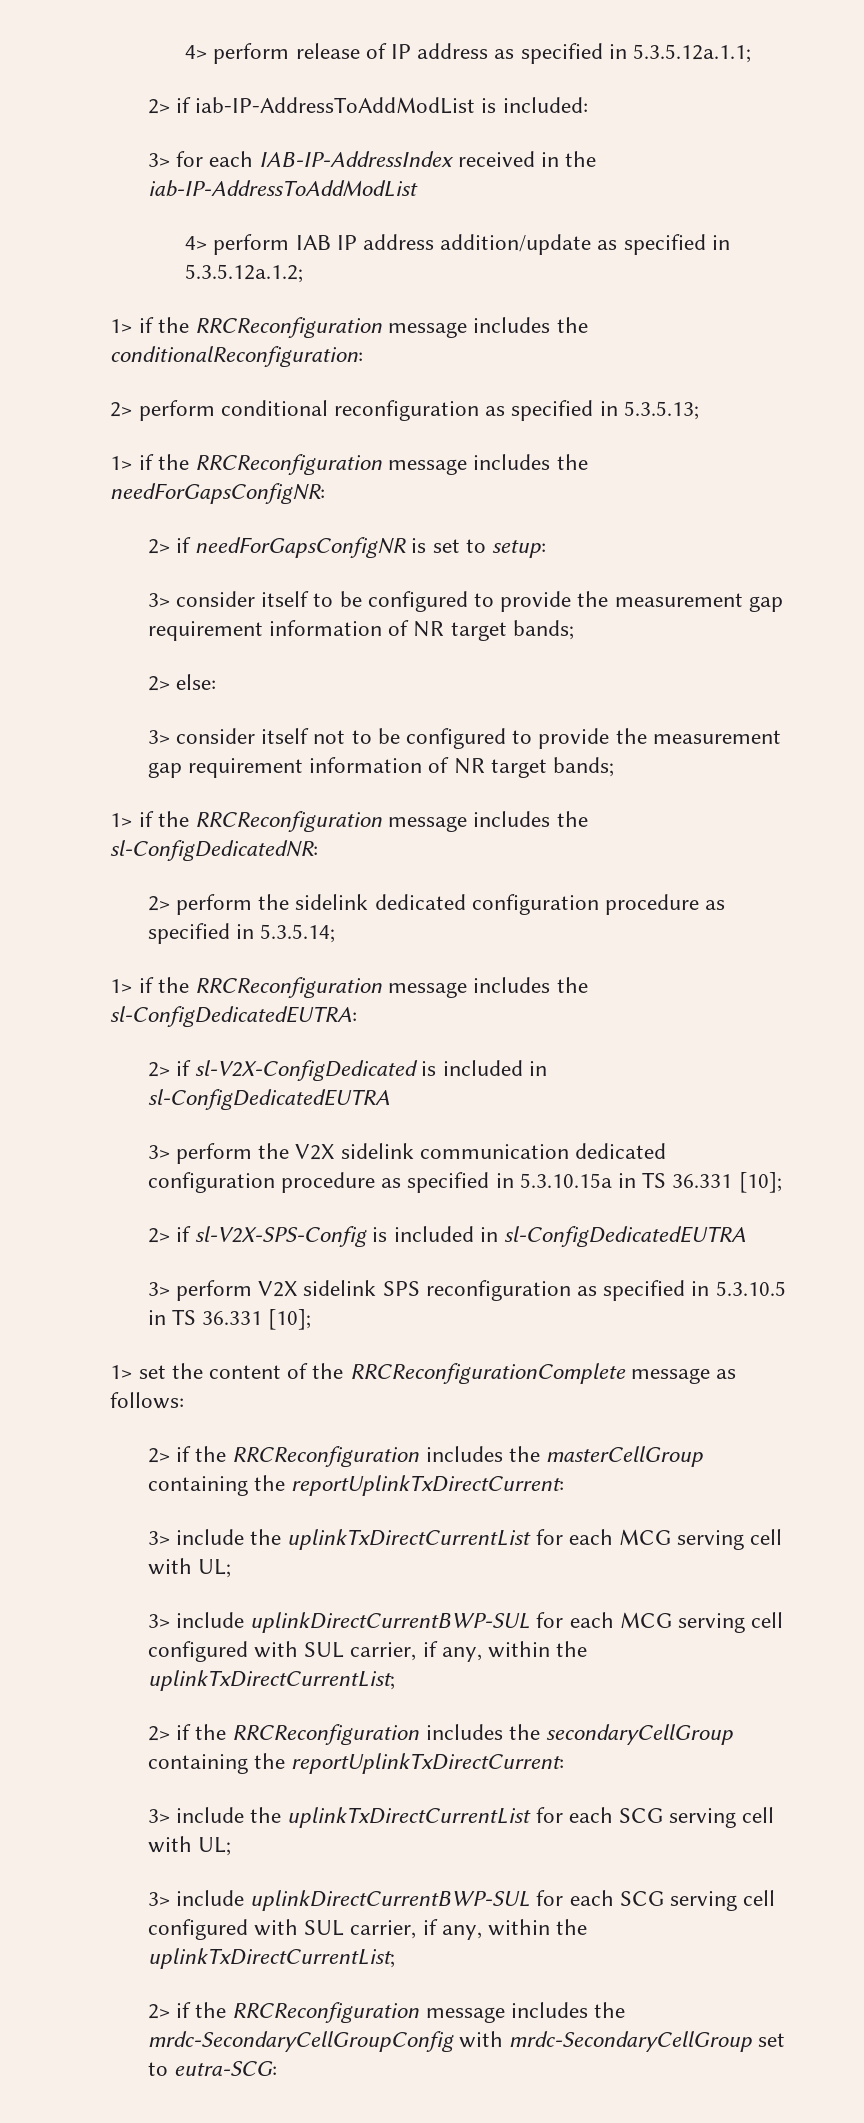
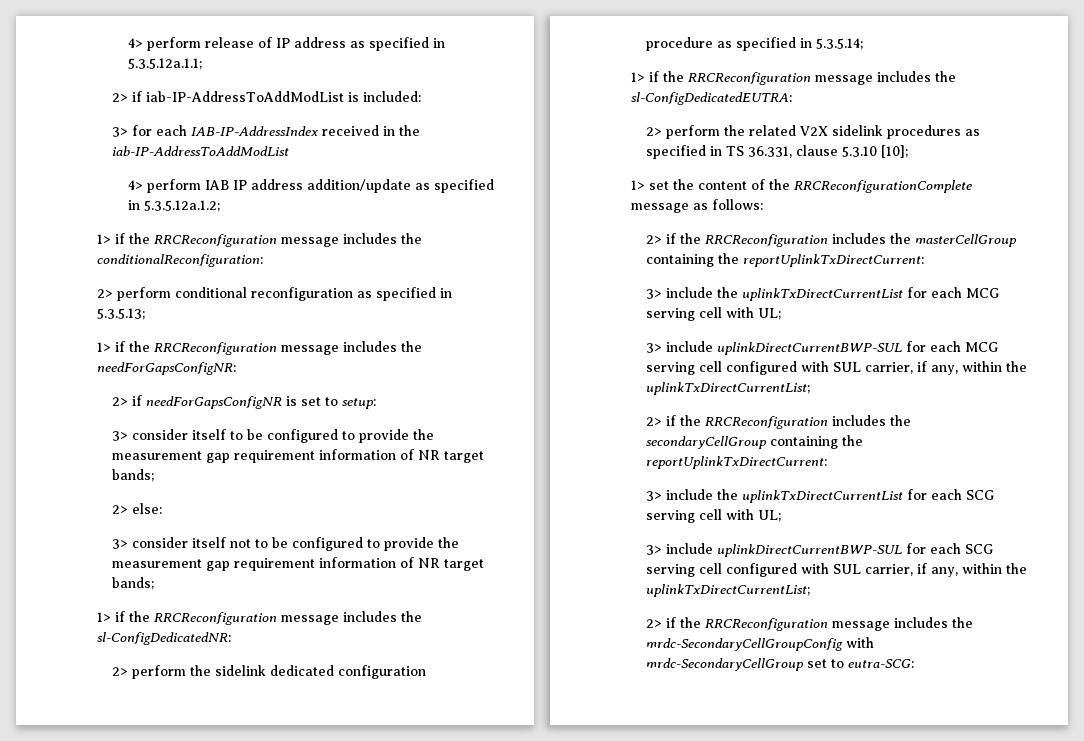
- 2> if sl-V2X-ConfigDedicated is included in sl-ConfigDedicatedEUTRA
- 3> perform the V2X sidelink communication dedicated configuration procedure as specified in 5.3.10.15a in TS 36.331 [10];
- 2> if sl-V2X-SPS-Config is included in sl-ConfigDedicatedEUTRA
- 3> perform V2X sidelink SPS reconfiguration as specified in 5.3.10.5 in TS 36.331 [10];
+ 2> perform the related V2X sidelink procedures as specified in TS 36.331, clause 5.3.10 [10];

